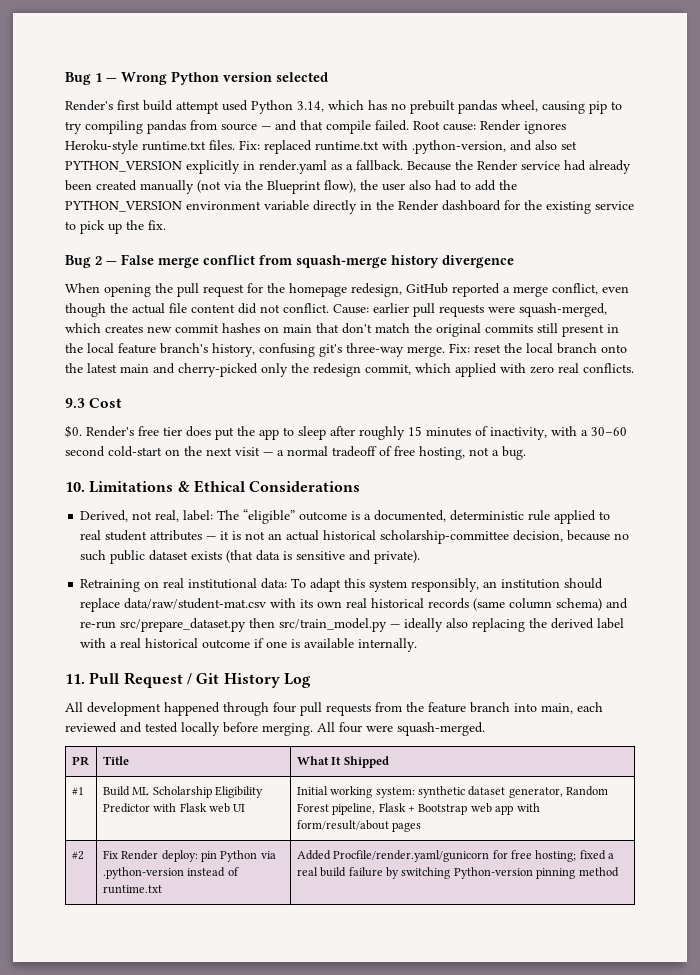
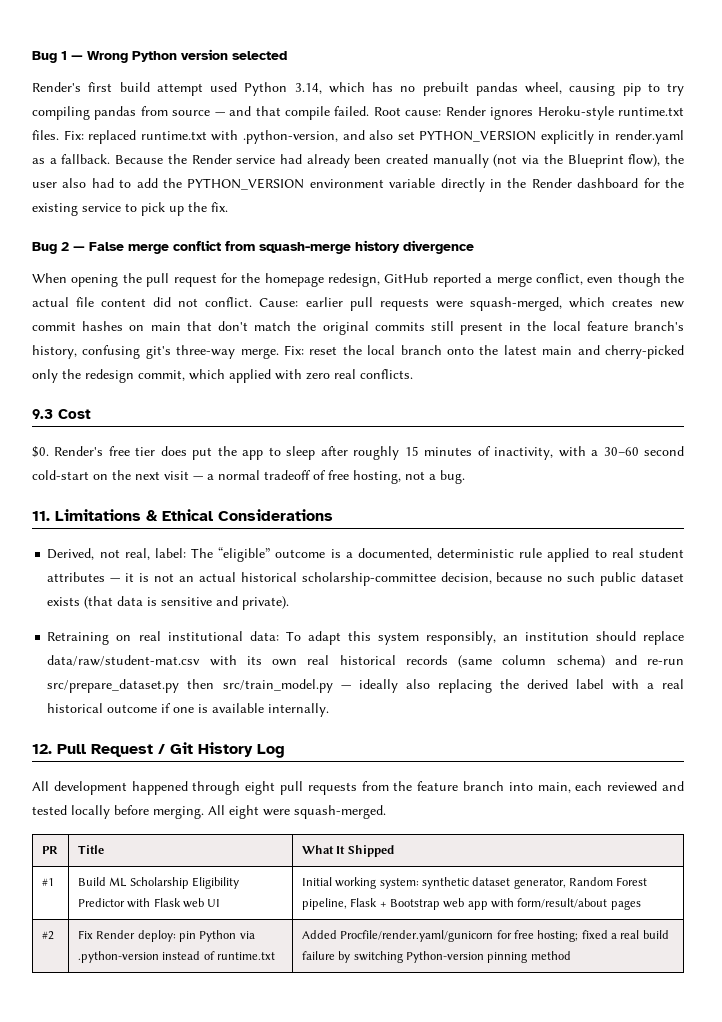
- 10. Limitations & Ethical Considerations
+ 11. Limitations & Ethical Considerations
- 11. Pull Request / Git History Log
+ 12. Pull Request / Git History Log
- All development happened through four pull requests from the feature branch into main, each reviewed and tested locally before merging.
+ All development happened through eight pull requests from the feature branch into main, each reviewed and tested locally before merging.
- All four were squash-merged.
+ All eight were squash-merged.

